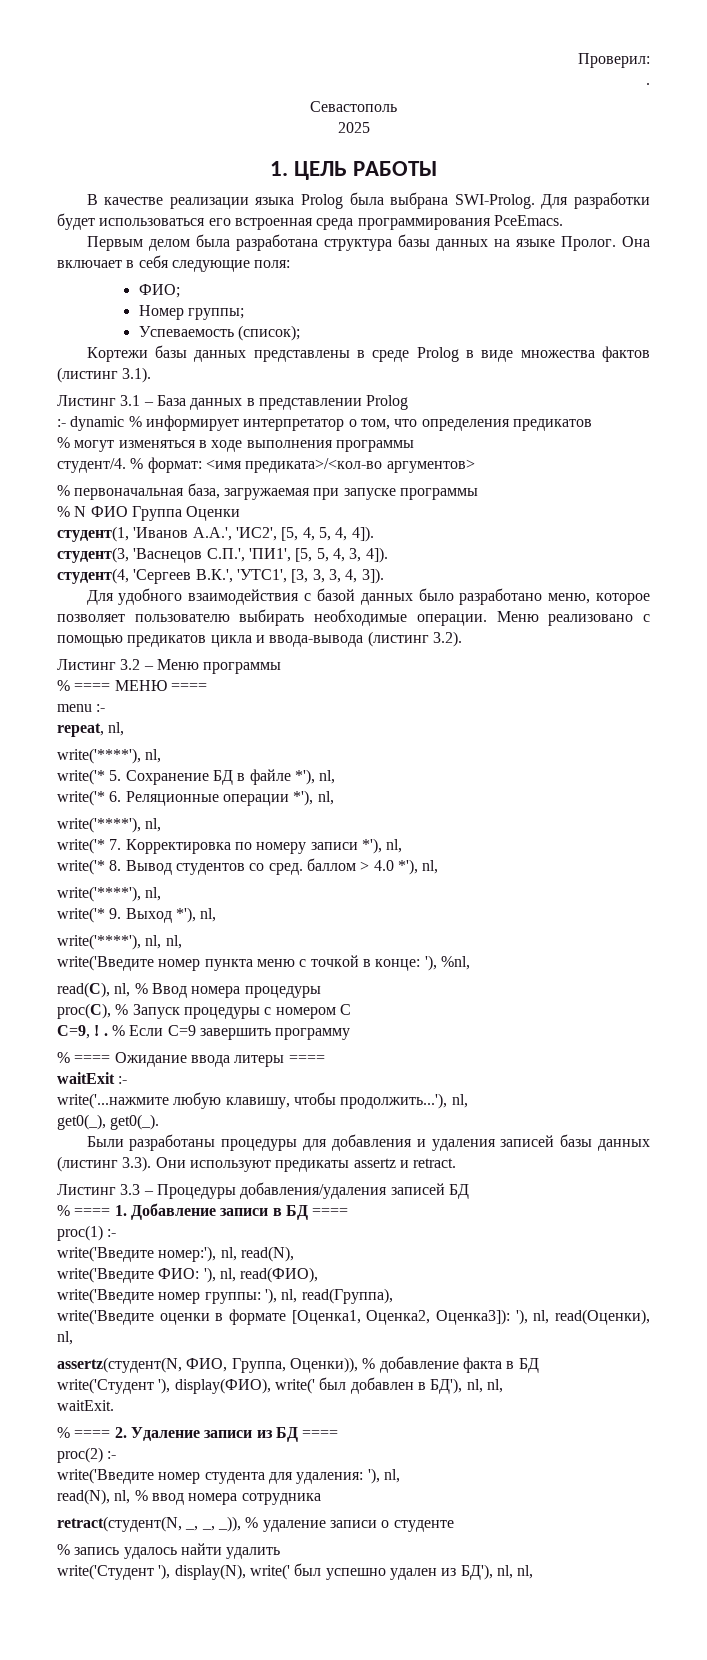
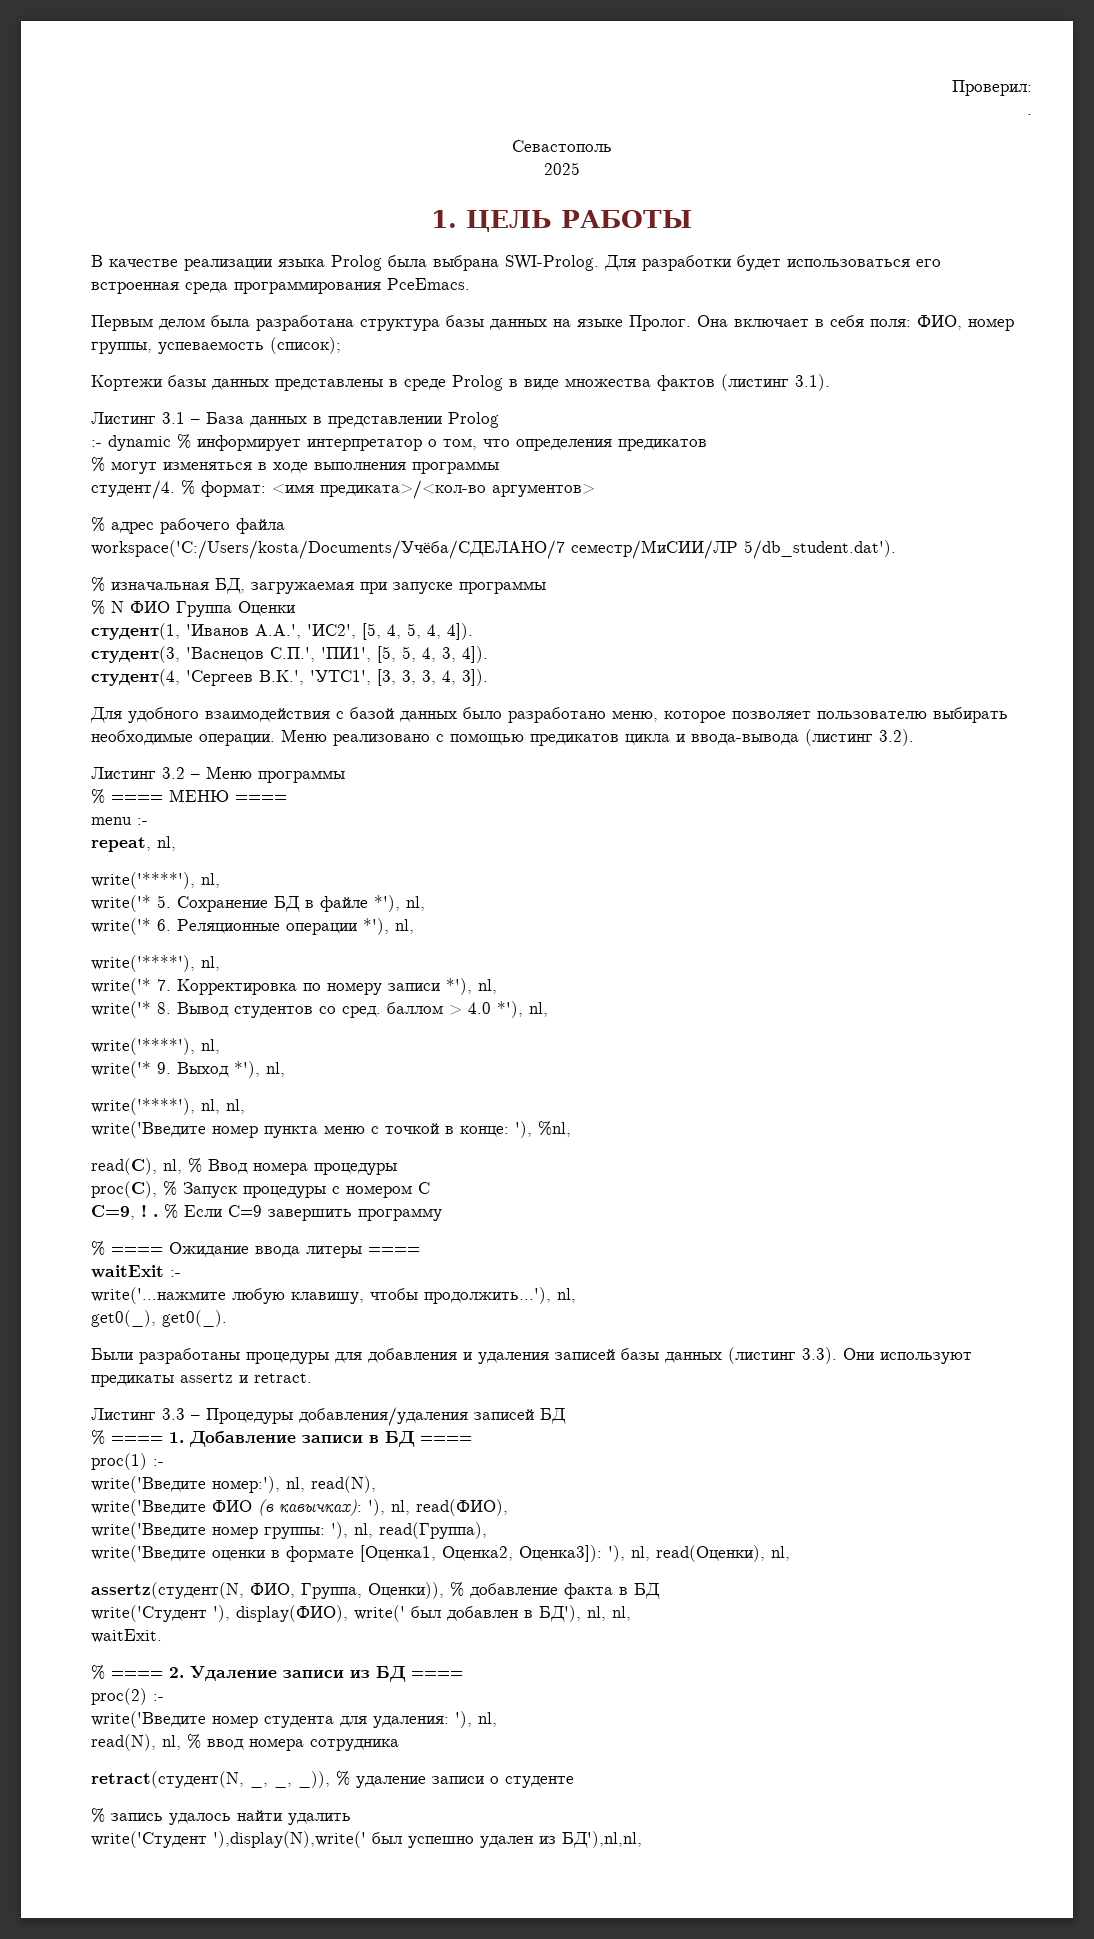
- Она включает в себя следующие поля:
- ФИО;
- Номер группы;
- Успеваемость (список);
+ Она включает в себя поля: ФИО, номер группы, успеваемость (список);
- % первоначальная база, загружаемая при запуске программы
+ % адрес рабочего файла
+ workspace('C:/Users/kosta/Documents/Учёба/СДЕЛАНО/7 семестр/МиСИИ/ЛР 5/db_student.dat').
+ % изначальная БД, загружаемая при запуске программы
- write('Введите ФИО: '), nl, read(ФИО),
+ write('Введите ФИО (в кавычках): '), nl, read(ФИО),
- write('Студент '), display(N), write(' был успешно удален из БД'), nl, nl,
+ write('Студент '),display(N),write(' был успешно удален из БД'),nl,nl,

